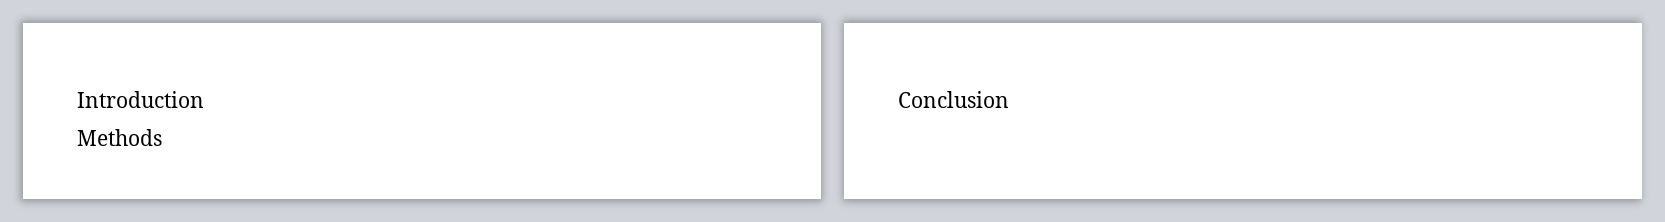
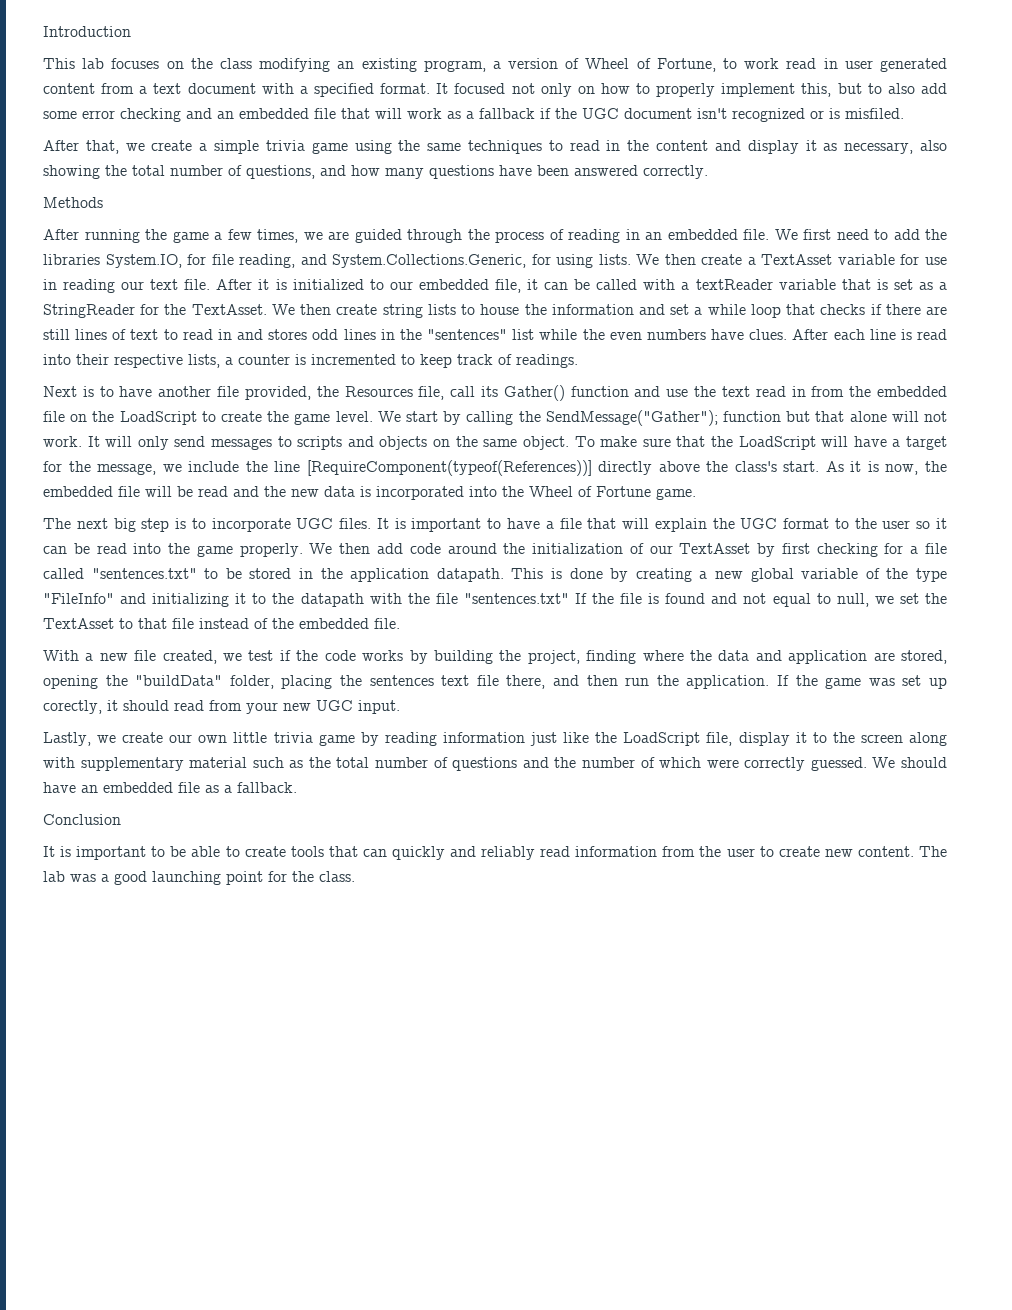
+ This lab focuses on the class modifying an existing program, a version of Wheel of Fortune, to work read in user generated content from a text document with a specified format. It focused not only on how to properly implement this, but to also add some error checking and an embedded file that will work as a fallback if the UGC document isn't recognized or is misfiled.
+ After that, we create a simple trivia game using the same techniques to read in the content and display it as necessary, also showing the total number of questions, and how many questions have been answered correctly.
  Methods
+ After running the game a few times, we are guided through the process of reading in an embedded file. We first need to add the libraries System.IO, for file reading, and System.Collections.Generic, for using lists. We then create a TextAsset variable for use in reading our text file. After it is initialized to our embedded file, it can be called with a textReader variable that is set as a StringReader for the TextAsset. We then create string lists to house the information and set a while loop that checks if there are still lines of text to read in and stores odd lines in the "sentences" list while the even numbers have clues. After each line is read into their respective lists, a counter is incremented to keep track of readings.
+ Next is to have another file provided, the Resources file, call its Gather() function and use the text read in from the embedded file on the LoadScript to create the game level. We start by calling the SendMessage("Gather"); function but that alone will not work. It will only send messages to scripts and objects on the same object. To make sure that the LoadScript will have a target for the message, we include the line [RequireComponent(typeof(References))] directly above the class's start. As it is now, the embedded file will be read and the new data is incorporated into the Wheel of Fortune game.
+ The next big step is to incorporate UGC files. It is important to have a file that will explain the UGC format to the user so it can be read into the game properly. We then add code around the initialization of our TextAsset by first checking for a file called "sentences.txt" to be stored in the application datapath. This is done by creating a new global variable of the type "FileInfo" and initializing it to the datapath with the file "sentences.txt" If the file is found and not equal to null, we set the TextAsset to that file instead of the embedded file.
+ With a new file created, we test if the code works by building the project, finding where the data and application are stored, opening the "buildData" folder, placing the sentences text file there, and then run the application. If the game was set up corectly, it should read from your new UGC input.
+ Lastly, we create our own little trivia game by reading information just like the LoadScript file, display it to the screen along with supplementary material such as the total number of questions and the number of which were correctly guessed. We should have an embedded file as a fallback.
  Conclusion
+ It is important to be able to create tools that can quickly and reliably read information from the user to create new content. The lab was a good launching point for the class.

